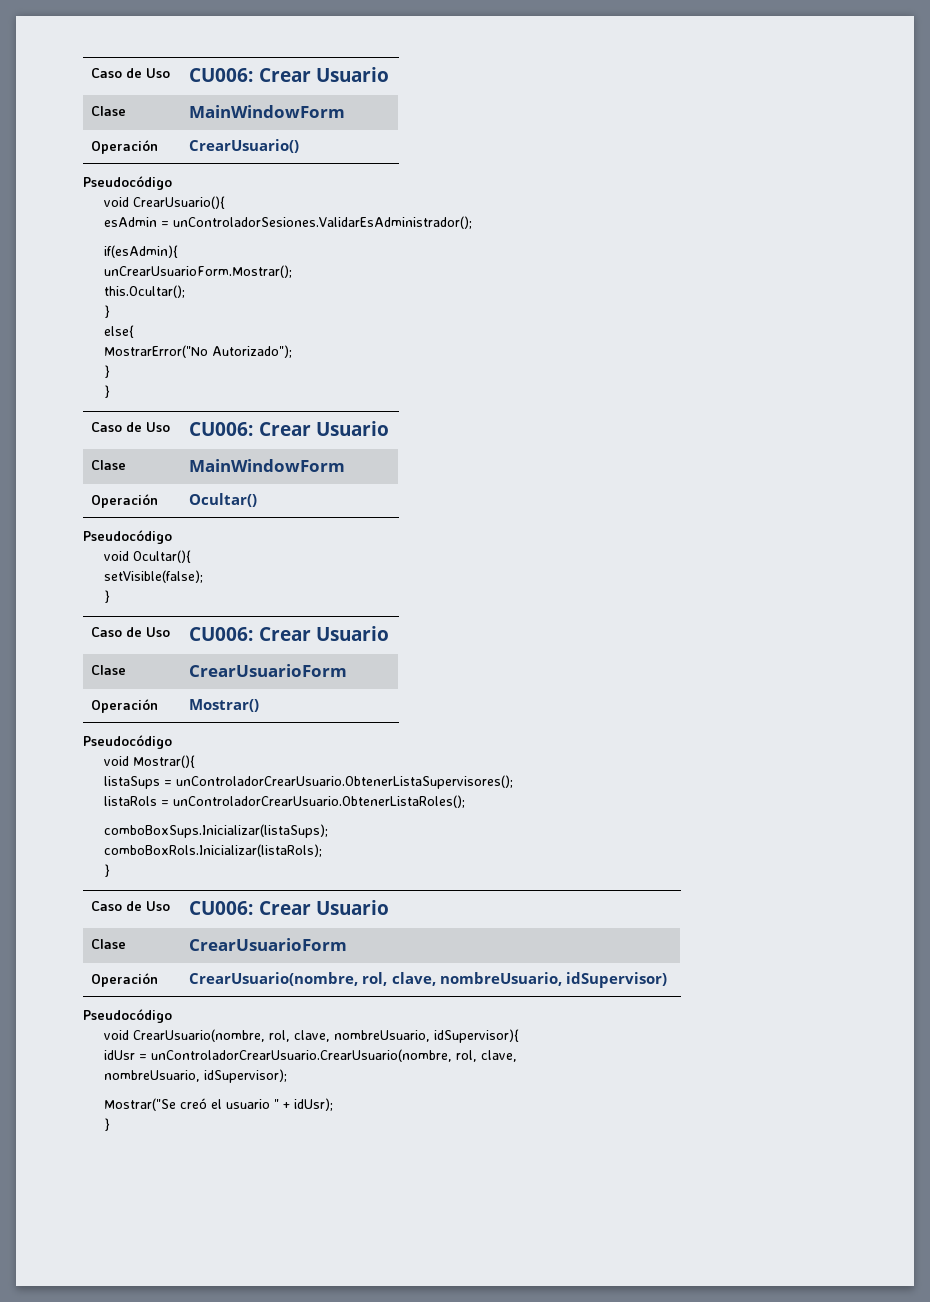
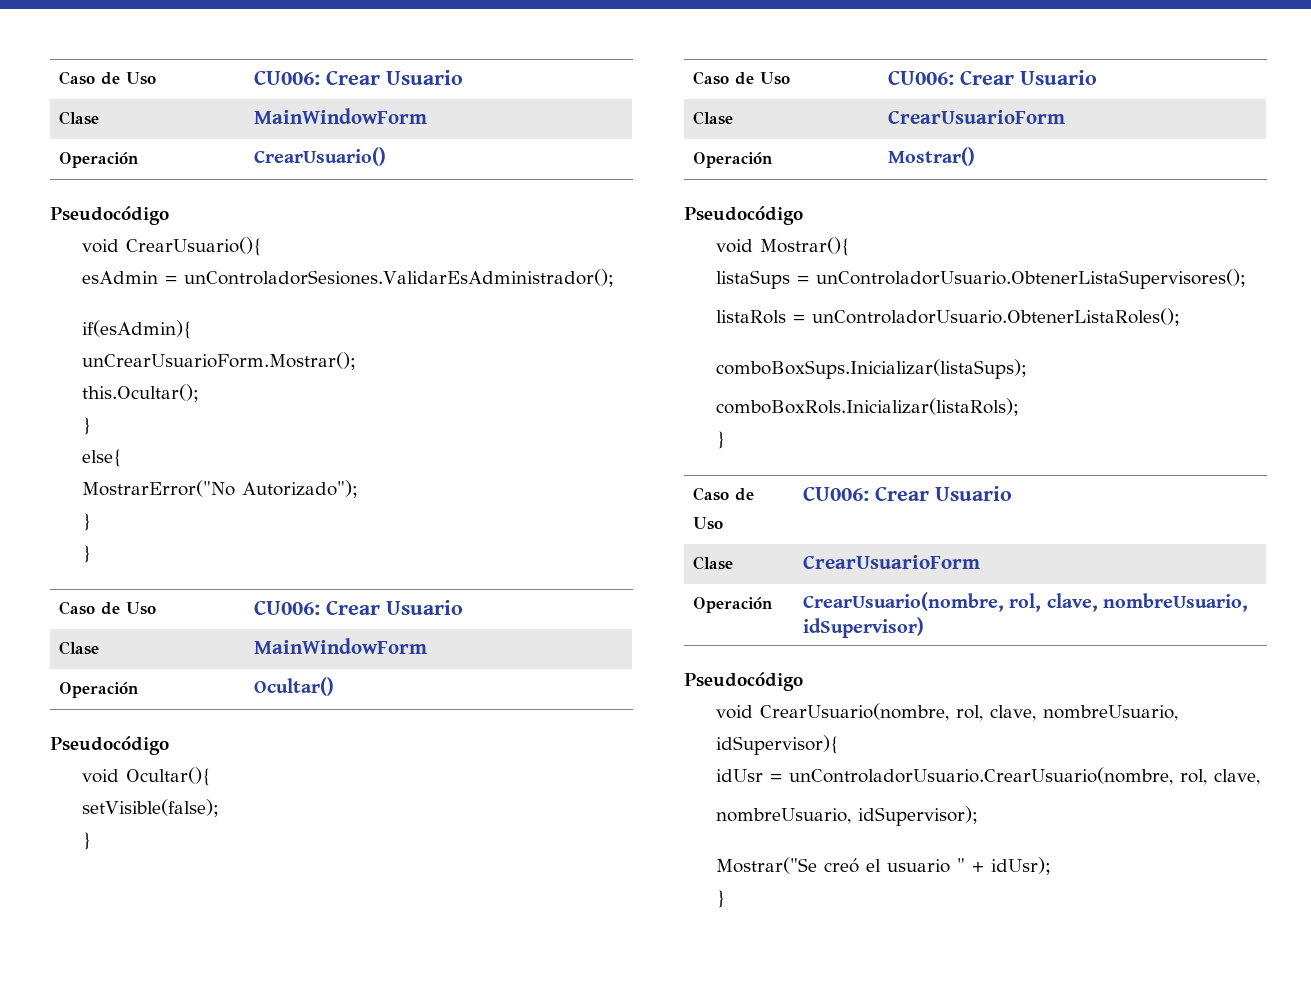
- listaSups = unControladorCrearUsuario.ObtenerListaSupervisores();
+ listaSups = unControladorUsuario.ObtenerListaSupervisores();
- listaRols = unControladorCrearUsuario.ObtenerListaRoles();
+ listaRols = unControladorUsuario.ObtenerListaRoles();
- idUsr = unControladorCrearUsuario.CrearUsuario(nombre, rol, clave,
+ idUsr = unControladorUsuario.CrearUsuario(nombre, rol, clave,

